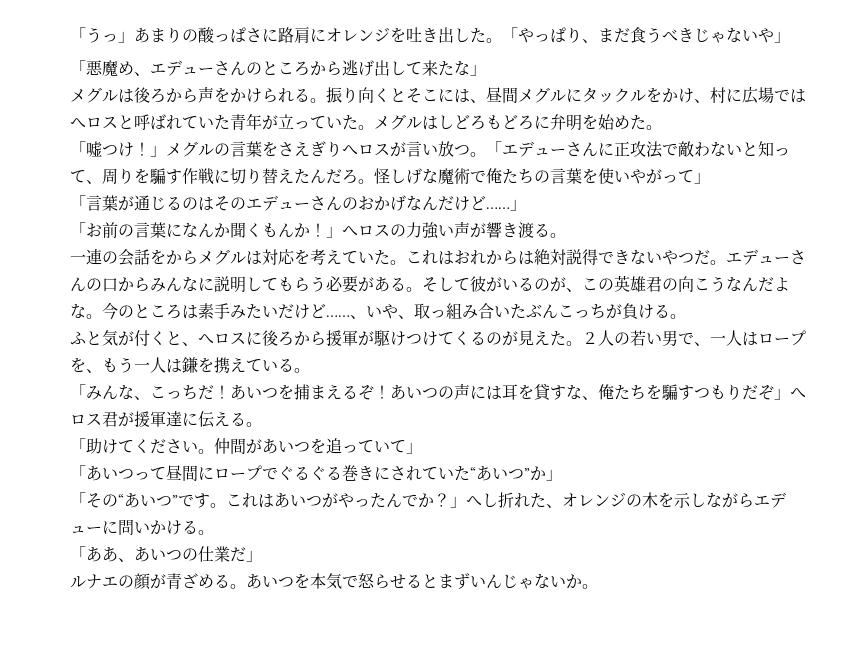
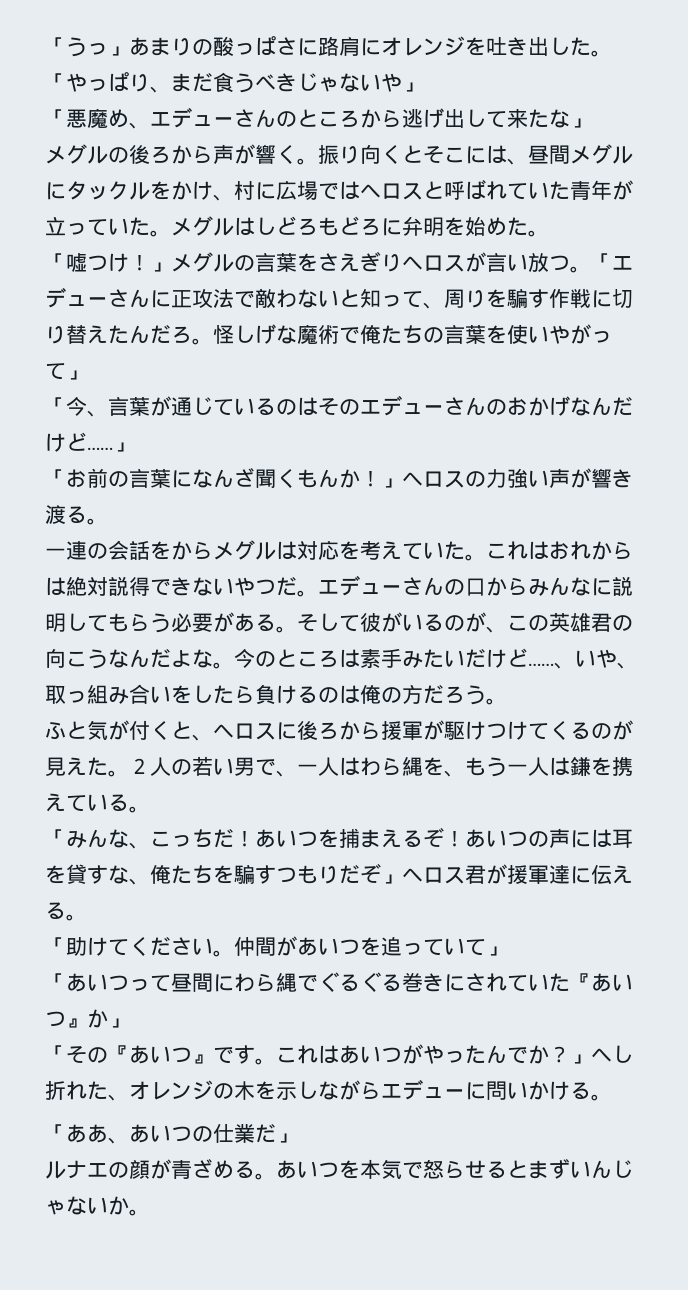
- メグルは後ろから声をかけられる。
+ メグルの後ろから声が響く。
- 「言葉が通じるのはそのエデューさんのおかげなんだけど……」
+ 「今、言葉が通じているのはそのエデューさんのおかげなんだけど……」
- 「お前の言葉になんか聞くもんか！」へロスの力強い声が響き渡る。
+ 「お前の言葉になんざ聞くもんか！」へロスの力強い声が響き渡る。
- 、いや、取っ組み合いたぶんこっちが負ける。
+ 、いや、取っ組み合いをしたら負けるのは俺の方だろう。
- ２人の若い男で、一人はロープを、もう一人は鎌を携えている。
+ ２人の若い男で、一人はわら縄を、もう一人は鎌を携えている。
- 「あいつって昼間にロープでぐるぐる巻きにされていた“あいつ”か」
+ 「あいつって昼間にわら縄でぐるぐる巻きにされていた『あいつ』か」
- 「その“あいつ”です。
+ 「その『あいつ』です。

